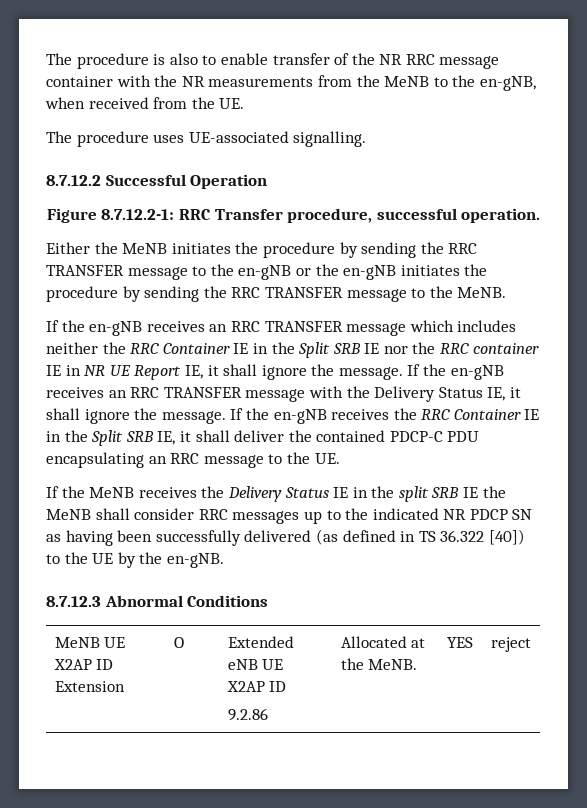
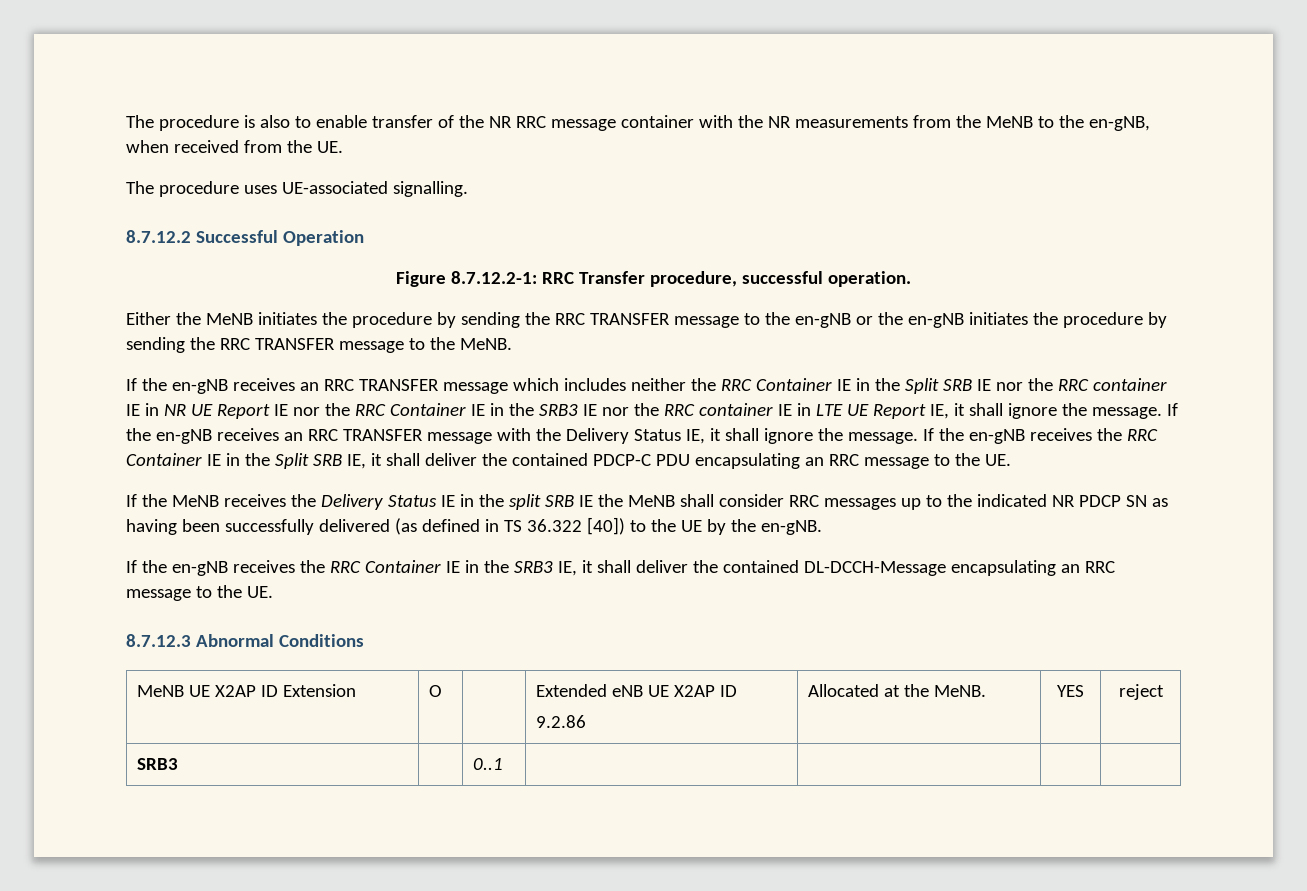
- If the en-gNB receives an RRC TRANSFER message which includes neither the RRC Container IE in the Split SRB IE nor the RRC container IE in NR UE Report IE, it shall ignore the message.
+ If the en-gNB receives an RRC TRANSFER message which includes neither the RRC Container IE in the Split SRB IE nor the RRC container IE in NR UE Report IE nor the RRC Container IE in the SRB3 IE nor the RRC container IE in LTE UE Report IE, it shall ignore the message.
+ If the en-gNB receives the RRC Container IE in the SRB3 IE, it shall deliver the contained DL-DCCH-Message encapsulating an RRC message to the UE.
+ SRB3 | | 0..1 | | | |

